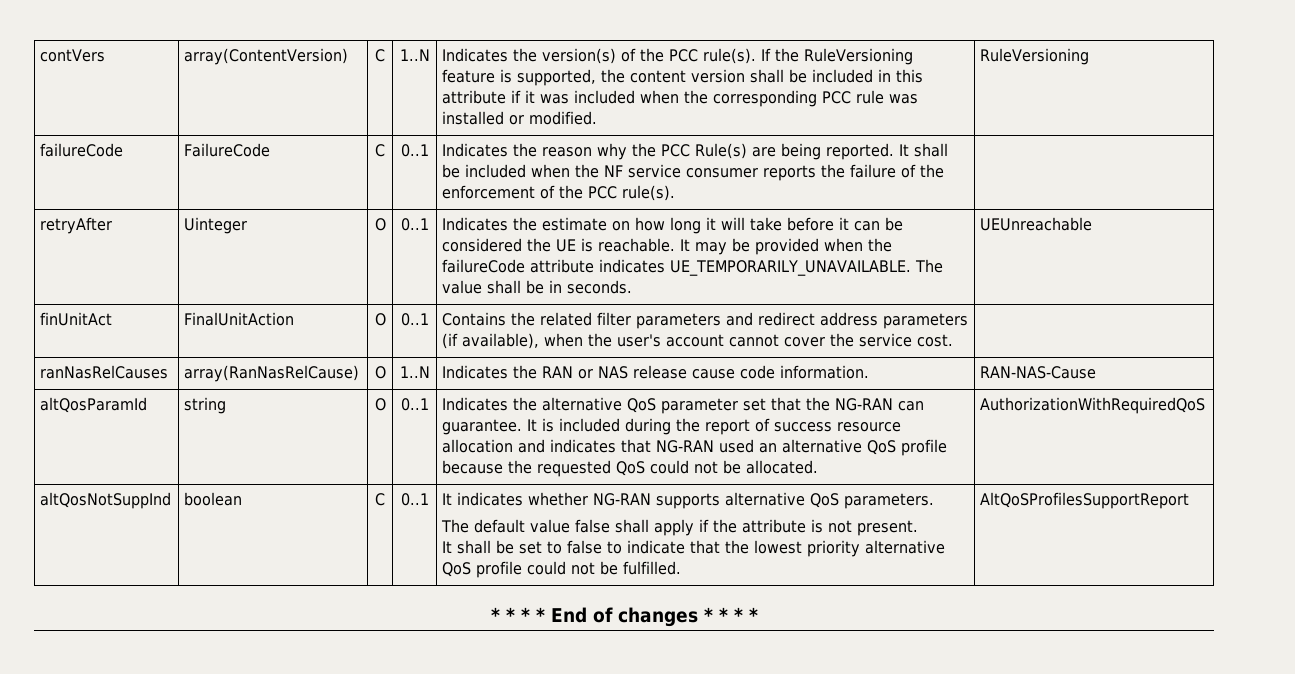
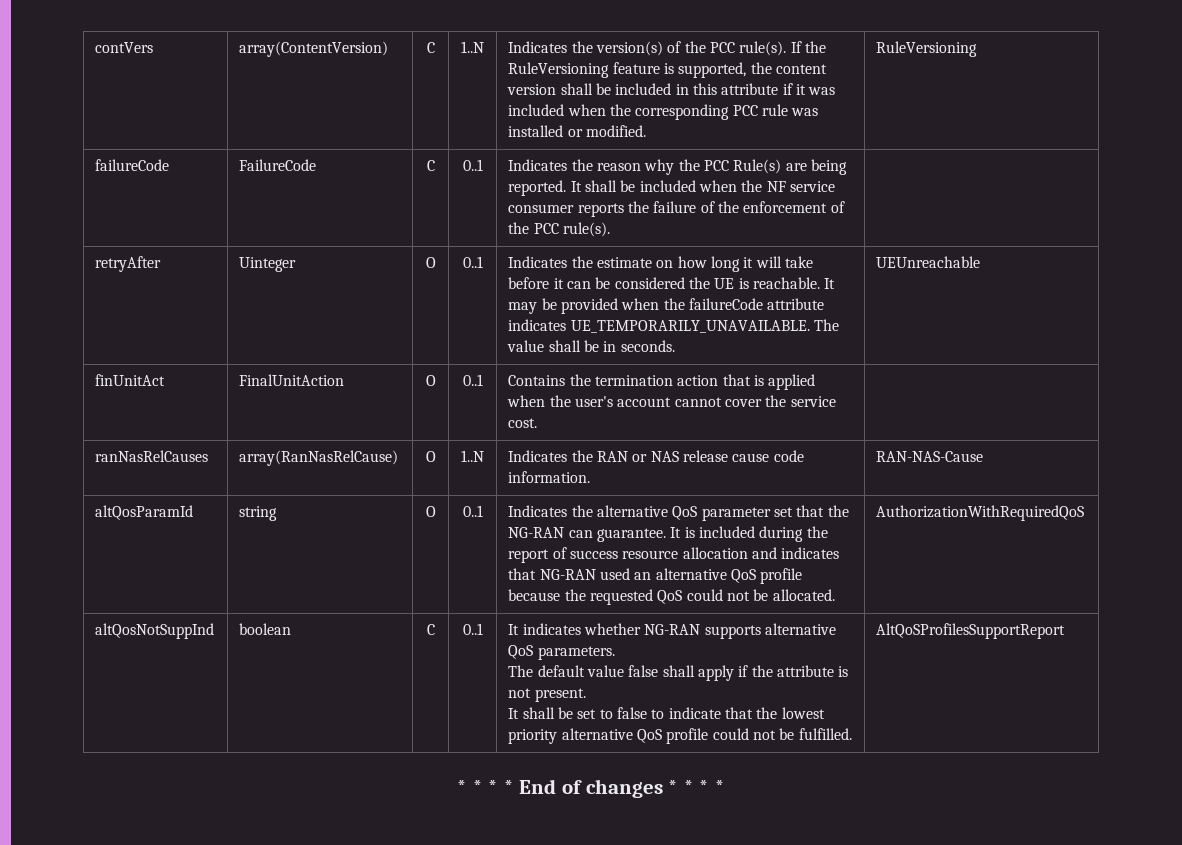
- finUnitAct | FinalUnitAction | O | 0..1 | Contains the related filter parameters and redirect address parameters (if available), when the user's account cannot cover the service cost. |
+ finUnitAct | FinalUnitAction | O | 0..1 | Contains the termination action that is applied when the user's account cannot cover the service cost. |

